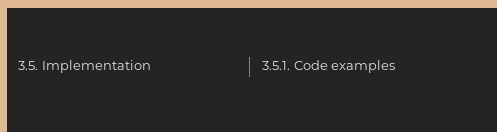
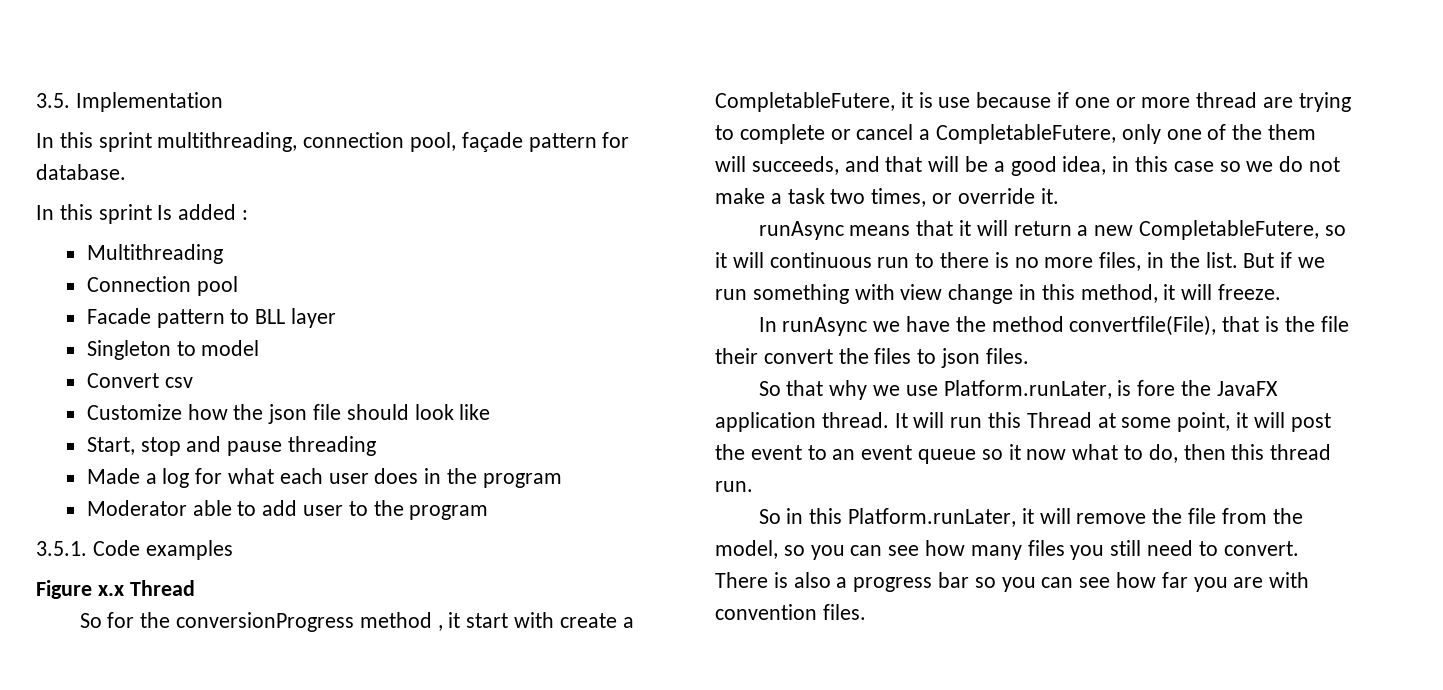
+ In this sprint multithreading, connection pool, façade pattern for database.
+ In this sprint Is added :
+ Multithreading
+ Connection pool
+ Facade pattern to BLL layer
+ Singleton to model
+ Convert csv
+ Customize how the json file should look like
+ Start, stop and pause threading
+ Made a log for what each user does in the program
+ Moderator able to add user to the program
  3.5.1. Code examples
+ Figure x.x Thread
+ So for the conversionProgress method , it start with create a CompletableFutere, it is use because if one or more thread are trying to complete or cancel a CompletableFutere, only one of the them will succeeds, and that will be a good idea, in this case so we do not make a task two times, or override it.
+ runAsync means that it will return a new CompletableFutere, so it will continuous run to there is no more files, in the list. But if we run something with view change in this method, it will freeze.
+ In runAsync we have the method convertfile(File), that is the file their convert the files to json files.
+ So that why we use Platform.runLater, is fore the JavaFX application thread. It will run this Thread at some point, it will post the event to an event queue so it now what to do, then this thread run.
+ So in this Platform.runLater, it will remove the file from the model, so you can see how many files you still need to convert. There is also a progress bar so you can see how far you are with convention files.

